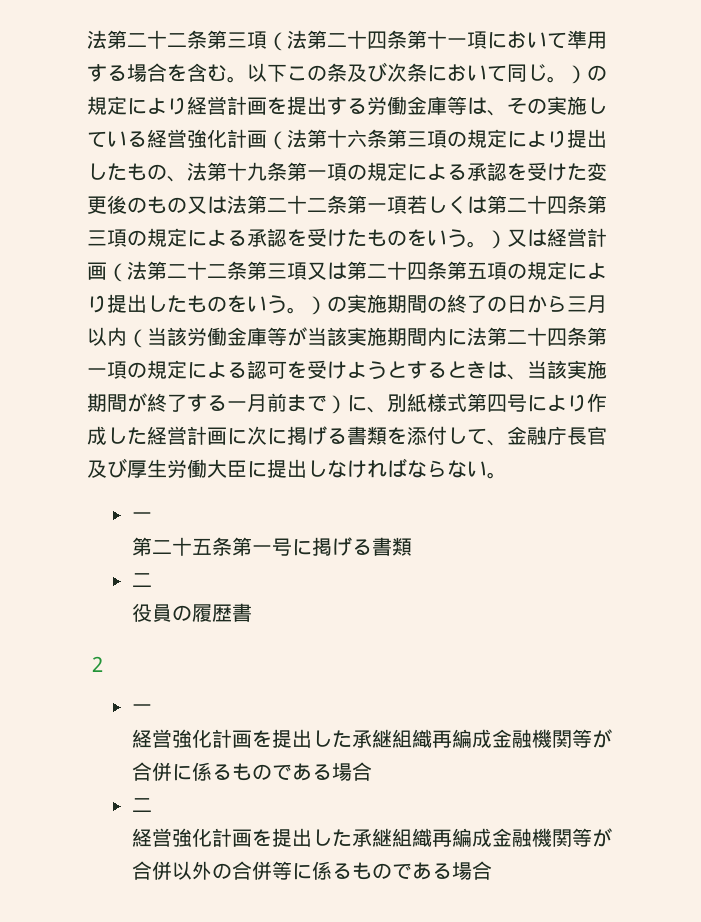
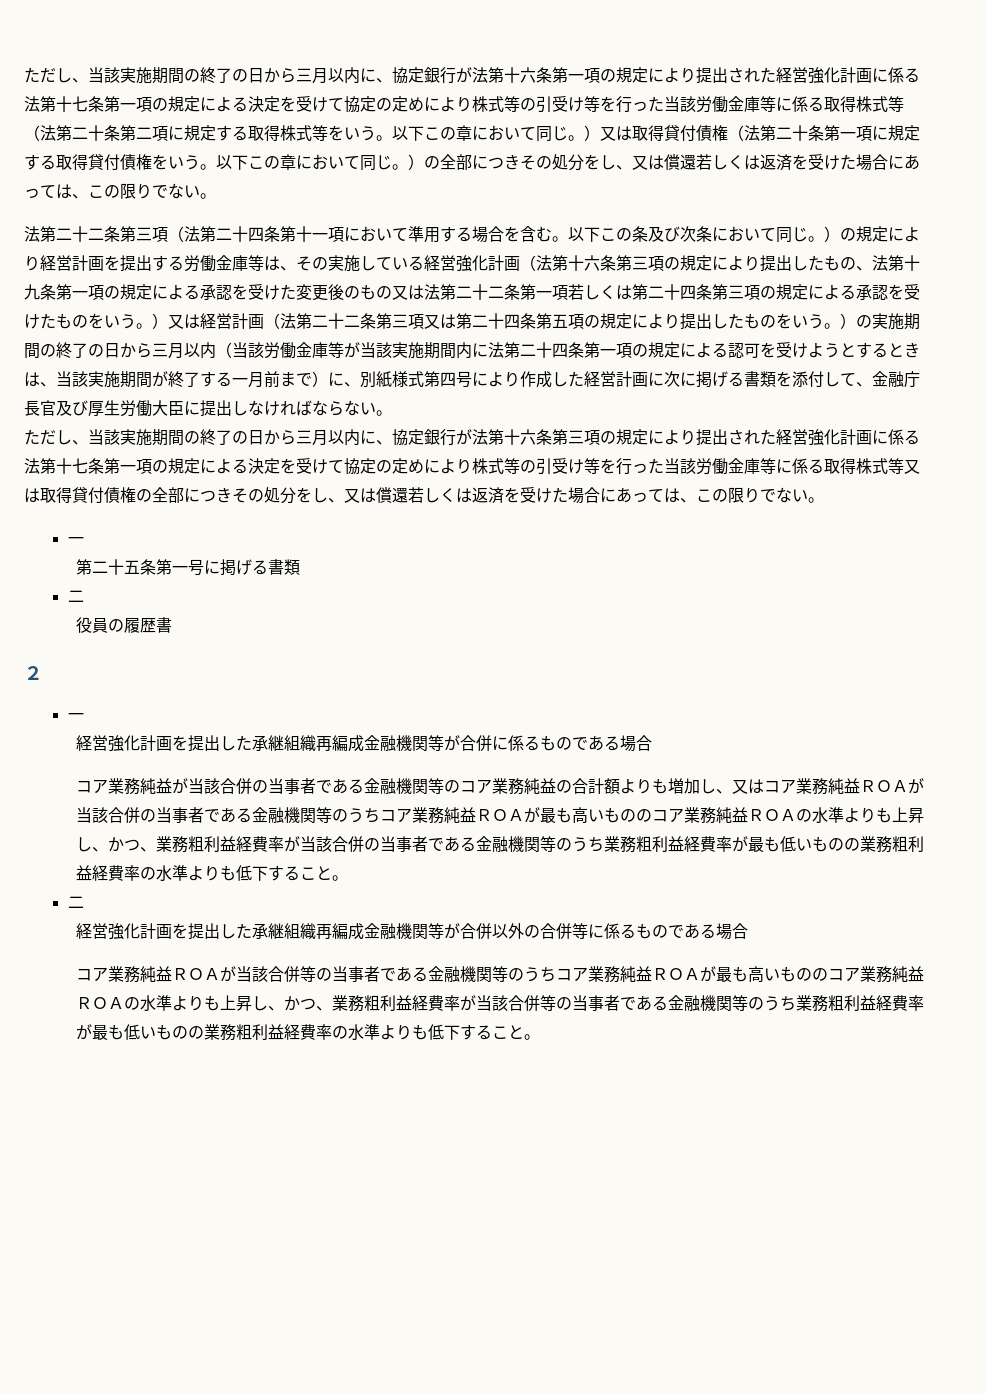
+ ただし、当該実施期間の終了の日から三月以内に、協定銀行が法第十六条第一項の規定により提出された経営強化計画に係る法第十七条第一項の規定による決定を受けて協定の定めにより株式等の引受け等を行った当該労働金庫等に係る取得株式等（法第二十条第二項に規定する取得株式等をいう。以下この章において同じ。）又は取得貸付債権（法第二十条第一項に規定する取得貸付債権をいう。以下この章において同じ。）の全部につきその処分をし、又は償還若しくは返済を受けた場合にあっては、この限りでない。
+ ただし、当該実施期間の終了の日から三月以内に、協定銀行が法第十六条第三項の規定により提出された経営強化計画に係る法第十七条第一項の規定による決定を受けて協定の定めにより株式等の引受け等を行った当該労働金庫等に係る取得株式等又は取得貸付債権の全部につきその処分をし、又は償還若しくは返済を受けた場合にあっては、この限りでない。
+ コア業務純益が当該合併の当事者である金融機関等のコア業務純益の合計額よりも増加し、又はコア業務純益ＲＯＡが当該合併の当事者である金融機関等のうちコア業務純益ＲＯＡが最も高いもののコア業務純益ＲＯＡの水準よりも上昇し、かつ、業務粗利益経費率が当該合併の当事者である金融機関等のうち業務粗利益経費率が最も低いものの業務粗利益経費率の水準よりも低下すること。
+ コア業務純益ＲＯＡが当該合併等の当事者である金融機関等のうちコア業務純益ＲＯＡが最も高いもののコア業務純益ＲＯＡの水準よりも上昇し、かつ、業務粗利益経費率が当該合併等の当事者である金融機関等のうち業務粗利益経費率が最も低いものの業務粗利益経費率の水準よりも低下すること。

